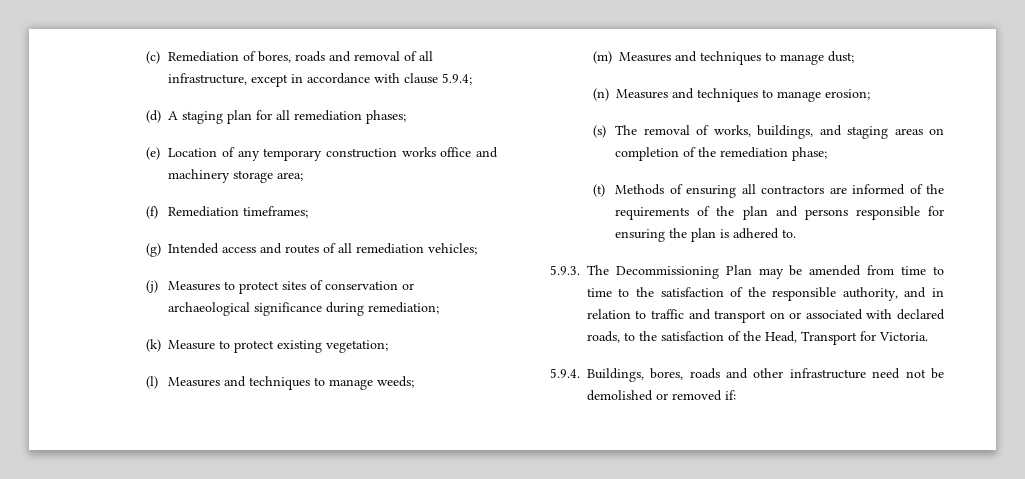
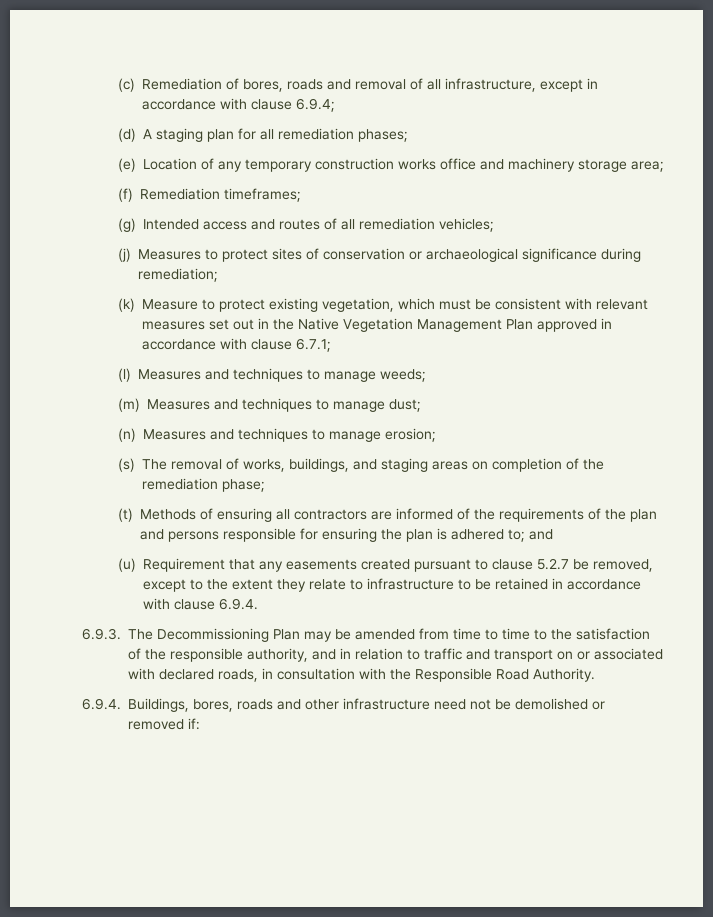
- (c) Remediation of bores, roads and removal of all infrastructure, except in accordance with clause 5.9.4;
+ (c) Remediation of bores, roads and removal of all infrastructure, except in accordance with clause 6.9.4;
- (k) Measure to protect existing vegetation;
+ (k) Measure to protect existing vegetation, which must be consistent with relevant measures set out in the Native Vegetation Management Plan approved in accordance with clause 6.7.1;
- (t) Methods of ensuring all contractors are informed of the requirements of the plan and persons responsible for ensuring the plan is adhered to.
- 5.9.3. The Decommissioning Plan may be amended from time to time to the satisfaction of the responsible authority, and in relation to traffic and transport on or associated with declared roads, to the satisfaction of the Head, Transport for Victoria.
- 5.9.4. Buildings, bores, roads and other infrastructure need not be demolished or removed if:
+ (t) Methods of ensuring all contractors are informed of the requirements of the plan and persons responsible for ensuring the plan is adhered to; and
+ (u) Requirement that any easements created pursuant to clause 5.2.7 be removed, except to the extent they relate to infrastructure to be retained in accordance with clause 6.9.4.
+ 6.9.3. The Decommissioning Plan may be amended from time to time to the satisfaction of the responsible authority, and in relation to traffic and transport on or associated with declared roads, in consultation with the Responsible Road Authority.
+ 6.9.4. Buildings, bores, roads and other infrastructure need not be demolished or removed if:

